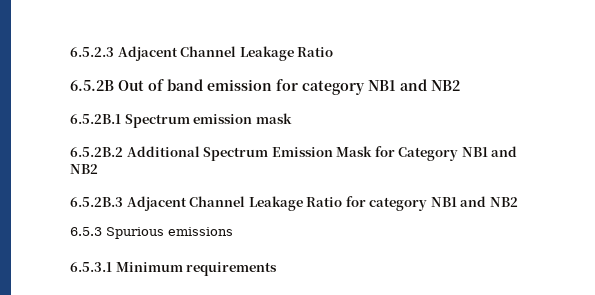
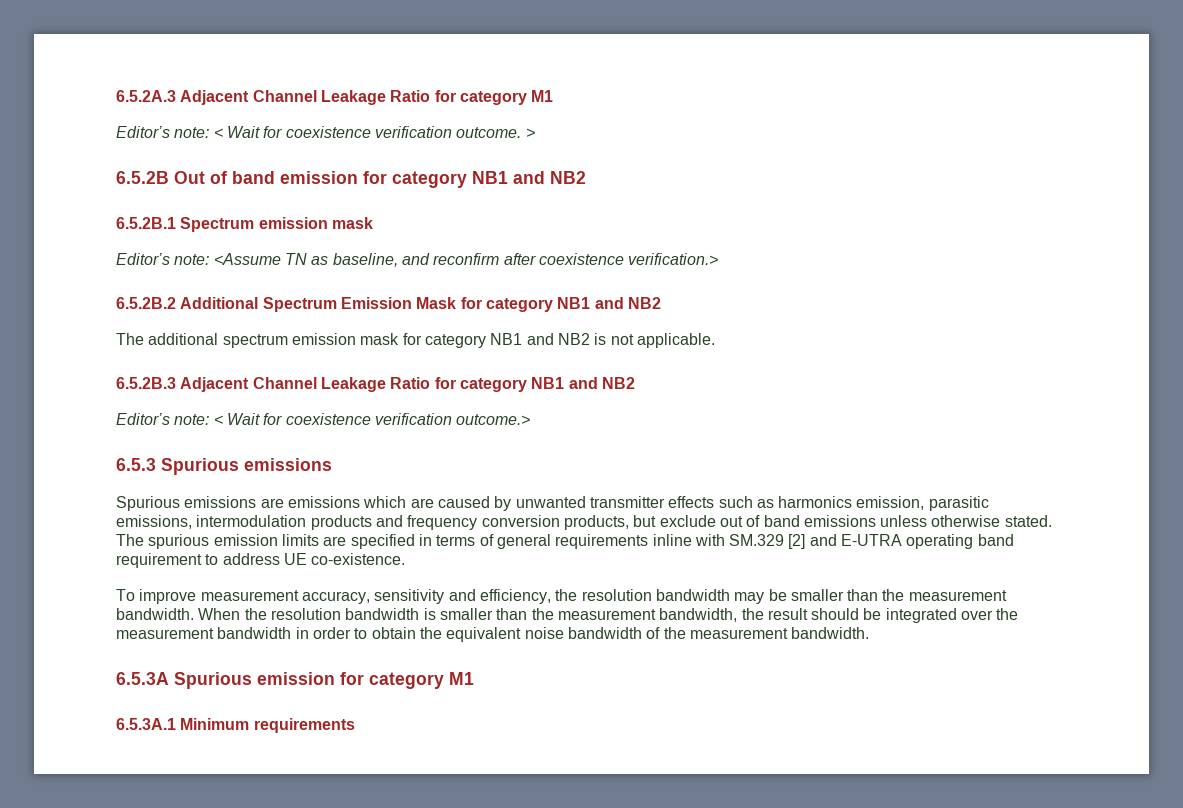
- 6.5.2.3 Adjacent Channel Leakage Ratio
+ 6.5.2A.3 Adjacent Channel Leakage Ratio for category M1
+ Editor’s note: < Wait for coexistence verification outcome. >
+ Editor’s note: <Assume TN as baseline, and reconfirm after coexistence verification.>
- 6.5.2B.2 Additional Spectrum Emission Mask for Category NB1 and NB2
+ 6.5.2B.2 Additional Spectrum Emission Mask for category NB1 and NB2
+ The additional spectrum emission mask for category NB1 and NB2 is not applicable.
+ Editor’s note: < Wait for coexistence verification outcome.>
  6.5.3 Spurious emissions
- 6.5.3.1 Minimum requirements
+ Spurious emissions are emissions which are caused by unwanted transmitter effects such as harmonics emission, parasitic emissions, intermodulation products and frequency conversion products, but exclude out of band emissions unless otherwise stated. The spurious emission limits are specified in terms of general requirements inline with SM.329 [2] and E-UTRA operating band requirement to address UE co-existence.
+ To improve measurement accuracy, sensitivity and efficiency, the resolution bandwidth may be smaller than the measurement bandwidth. When the resolution bandwidth is smaller than the measurement bandwidth, the result should be integrated over the measurement bandwidth in order to obtain the equivalent noise bandwidth of the measurement bandwidth.
+ 6.5.3A Spurious emission for category M1
+ 6.5.3A.1 Minimum requirements

